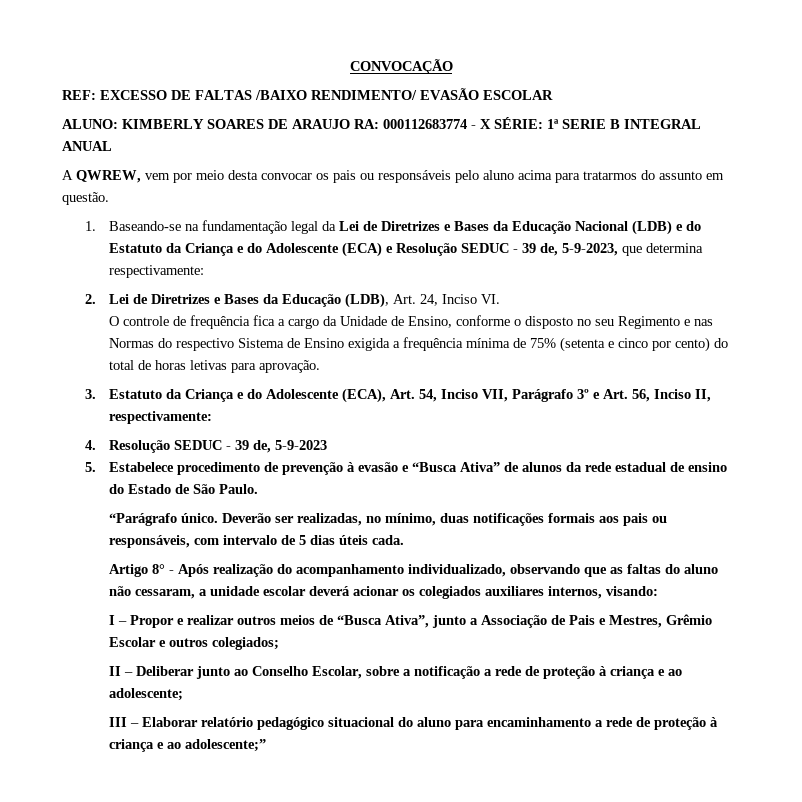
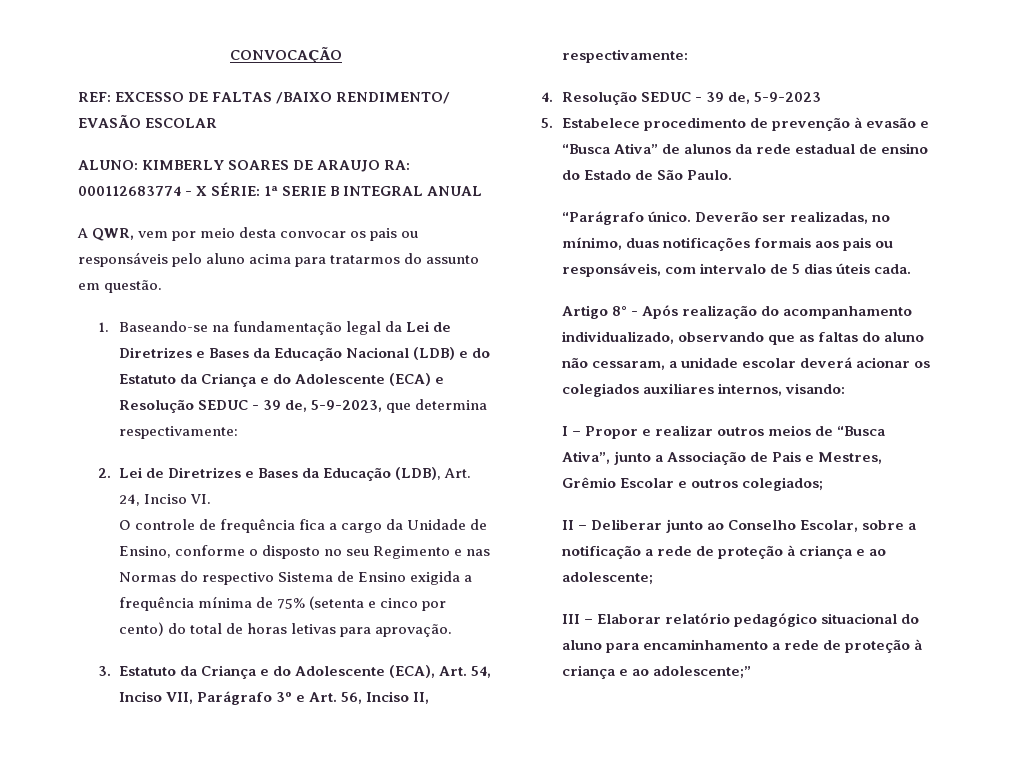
- A QWREW, vem por meio desta convocar os pais ou responsáveis pelo aluno acima para tratarmos do assunto em questão.
+ A QWR, vem por meio desta convocar os pais ou responsáveis pelo aluno acima para tratarmos do assunto em questão.

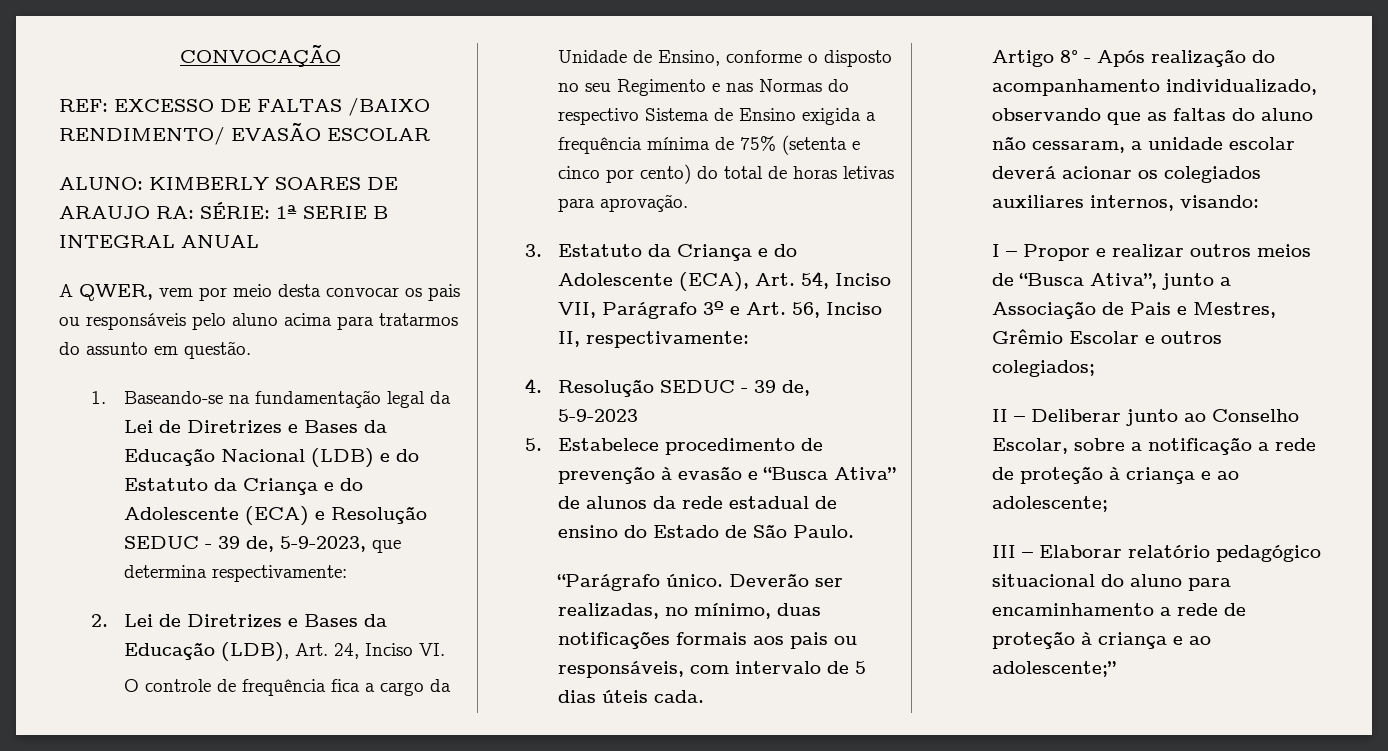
- ALUNO: KIMBERLY SOARES DE ARAUJO RA: 000112683774 - X SÉRIE: 1ª SERIE B INTEGRAL ANUAL
+ ALUNO: KIMBERLY SOARES DE ARAUJO RA: SÉRIE: 1ª SERIE B INTEGRAL ANUAL
- A QWR, vem por meio desta convocar os pais ou responsáveis pelo aluno acima para tratarmos do assunto em questão.
+ A QWER, vem por meio desta convocar os pais ou responsáveis pelo aluno acima para tratarmos do assunto em questão.

